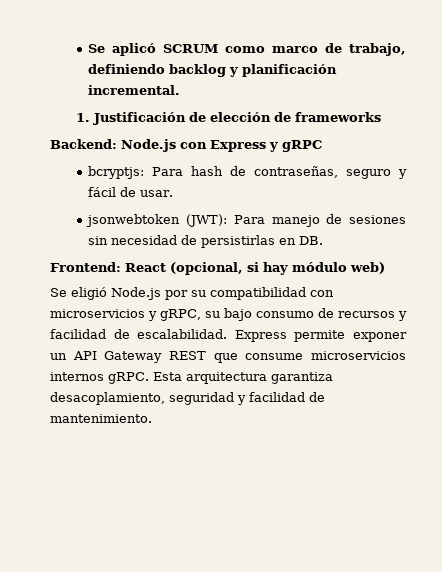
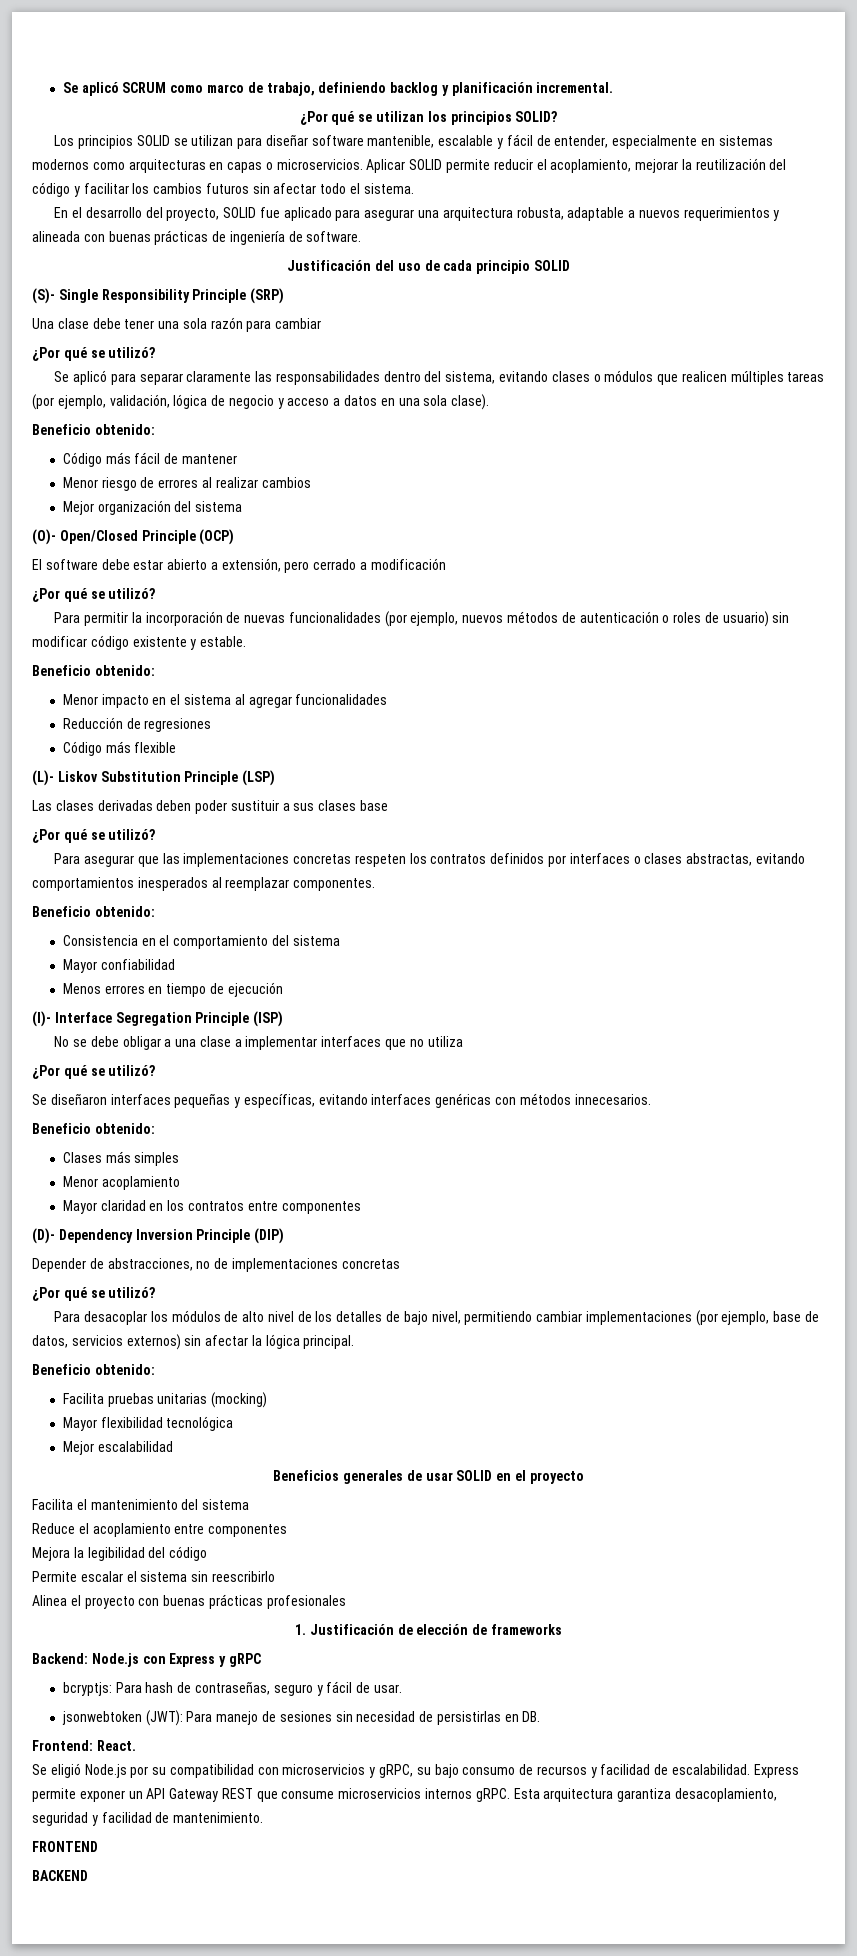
+ ¿Por qué se utilizan los principios SOLID?
+ Los principios SOLID se utilizan para diseñar software mantenible, escalable y fácil de entender, especialmente en sistemas modernos como arquitecturas en capas o microservicios. Aplicar SOLID permite reducir el acoplamiento, mejorar la reutilización del código y facilitar los cambios futuros sin afectar todo el sistema.
+ En el desarrollo del proyecto, SOLID fue aplicado para asegurar una arquitectura robusta, adaptable a nuevos requerimientos y alineada con buenas prácticas de ingeniería de software.
+ Justificación del uso de cada principio SOLID
+ (S)- Single Responsibility Principle (SRP)
+ Una clase debe tener una sola razón para cambiar
+ ¿Por qué se utilizó?
+ Se aplicó para separar claramente las responsabilidades dentro del sistema, evitando clases o módulos que realicen múltiples tareas (por ejemplo, validación, lógica de negocio y acceso a datos en una sola clase).
+ Beneficio obtenido:
+ Código más fácil de mantener
+ Menor riesgo de errores al realizar cambios
+ Mejor organización del sistema
+ (O)- Open/Closed Principle (OCP)
+ El software debe estar abierto a extensión, pero cerrado a modificación
+ ¿Por qué se utilizó?
+ Para permitir la incorporación de nuevas funcionalidades (por ejemplo, nuevos métodos de autenticación o roles de usuario) sin modificar código existente y estable.
+ Beneficio obtenido:
+ Menor impacto en el sistema al agregar funcionalidades
+ Reducción de regresiones
+ Código más flexible
+ (L)- Liskov Substitution Principle (LSP)
+ Las clases derivadas deben poder sustituir a sus clases base
+ ¿Por qué se utilizó?
+ Para asegurar que las implementaciones concretas respeten los contratos definidos por interfaces o clases abstractas, evitando comportamientos inesperados al reemplazar componentes.
+ Beneficio obtenido:
+ Consistencia en el comportamiento del sistema
+ Mayor confiabilidad
+ Menos errores en tiempo de ejecución
+ (I)- Interface Segregation Principle (ISP)
+ No se debe obligar a una clase a implementar interfaces que no utiliza
+ ¿Por qué se utilizó?
+ Se diseñaron interfaces pequeñas y específicas, evitando interfaces genéricas con métodos innecesarios.
+ Beneficio obtenido:
+ Clases más simples
+ Menor acoplamiento
+ Mayor claridad en los contratos entre componentes
+ (D)- Dependency Inversion Principle (DIP)
+ Depender de abstracciones, no de implementaciones concretas
+ ¿Por qué se utilizó?
+ Para desacoplar los módulos de alto nivel de los detalles de bajo nivel, permitiendo cambiar implementaciones (por ejemplo, base de datos, servicios externos) sin afectar la lógica principal.
+ Beneficio obtenido:
+ Facilita pruebas unitarias (mocking)
+ Mayor flexibilidad tecnológica
+ Mejor escalabilidad
+ Beneficios generales de usar SOLID en el proyecto
+ Facilita el mantenimiento del sistema
+ Reduce el acoplamiento entre componentes
+ Mejora la legibilidad del código
+ Permite escalar el sistema sin reescribirlo
+ Alinea el proyecto con buenas prácticas profesionales
- Frontend: React (opcional, si hay módulo web)
+ Frontend: React.
+ FRONTEND
+ BACKEND

